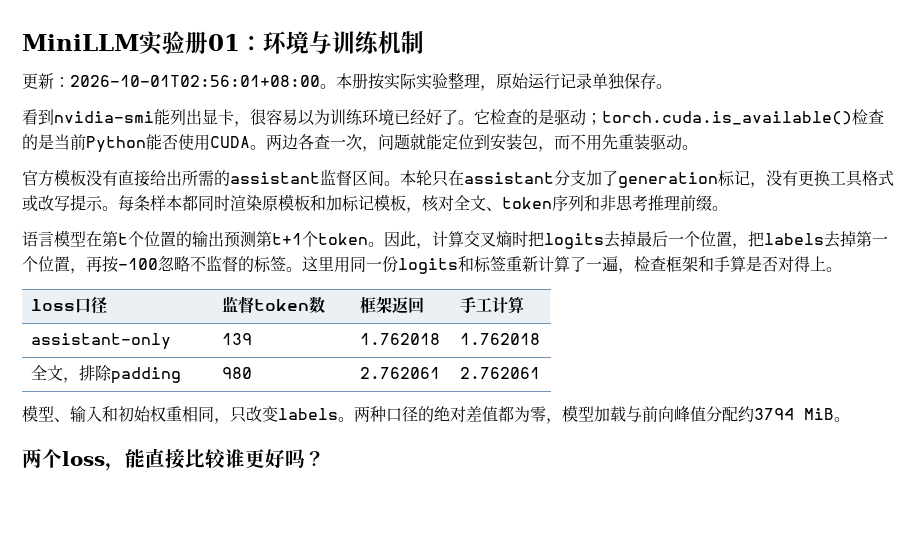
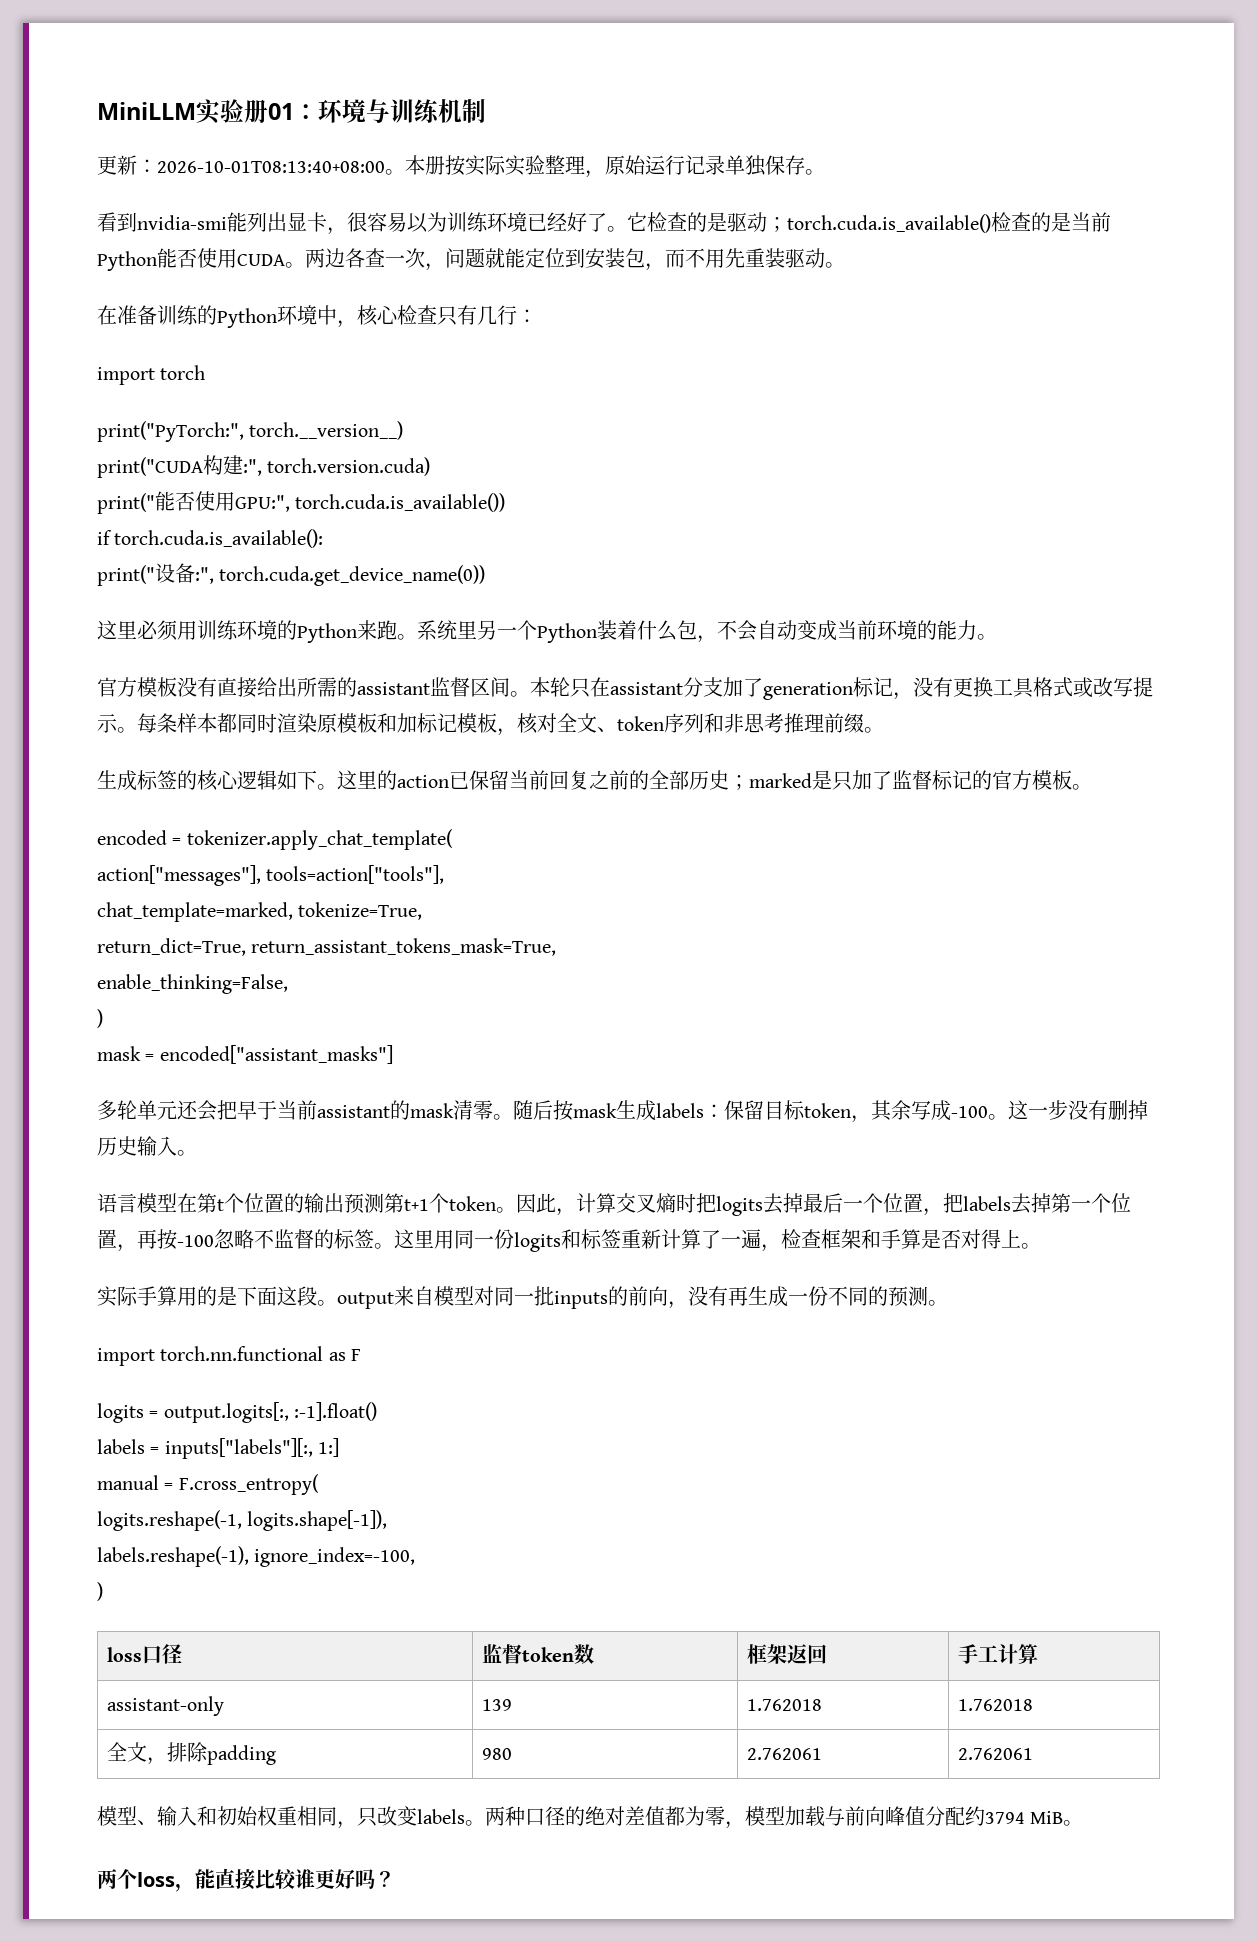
- 更新：2026-10-01T02:56:01+08:00。
+ 更新：2026-10-01T08:13:40+08:00。
+ 在准备训练的Python环境中，核心检查只有几行：
+ import torch
+ print("PyTorch:", torch.__version__)
+ print("CUDA构建:", torch.version.cuda)
+ print("能否使用GPU:", torch.cuda.is_available())
+ if torch.cuda.is_available():
+ print("设备:", torch.cuda.get_device_name(0))
+ 这里必须用训练环境的Python来跑。系统里另一个Python装着什么包，不会自动变成当前环境的能力。
+ 生成标签的核心逻辑如下。这里的action已保留当前回复之前的全部历史；marked是只加了监督标记的官方模板。
+ encoded = tokenizer.apply_chat_template(
+ action["messages"], tools=action["tools"],
+ chat_template=marked, tokenize=True,
+ return_dict=True, return_assistant_tokens_mask=True,
+ enable_thinking=False,
+ )
+ mask = encoded["assistant_masks"]
+ 多轮单元还会把早于当前assistant的mask清零。随后按mask生成labels：保留目标token，其余写成-100。这一步没有删掉历史输入。
+ 实际手算用的是下面这段。output来自模型对同一批inputs的前向，没有再生成一份不同的预测。
+ import torch.nn.functional as F
+ logits = output.logits[:, :-1].float()
+ labels = inputs["labels"][:, 1:]
+ manual = F.cross_entropy(
+ logits.reshape(-1, logits.shape[-1]),
+ labels.reshape(-1), ignore_index=-100,
+ )

